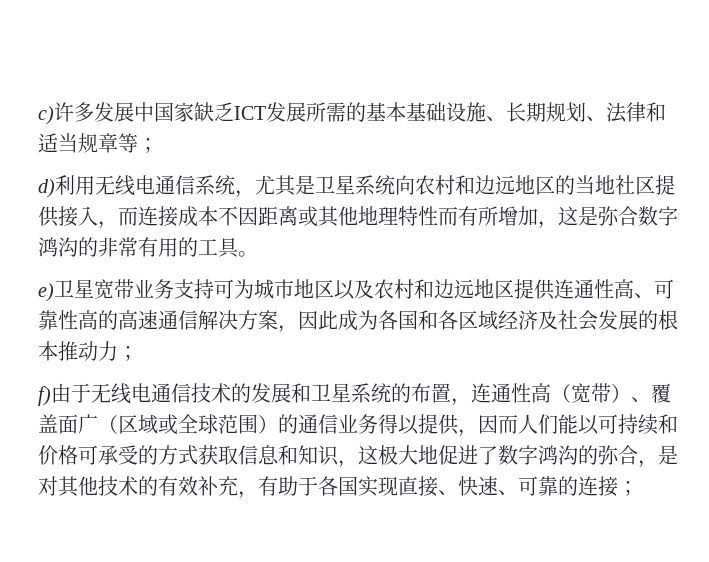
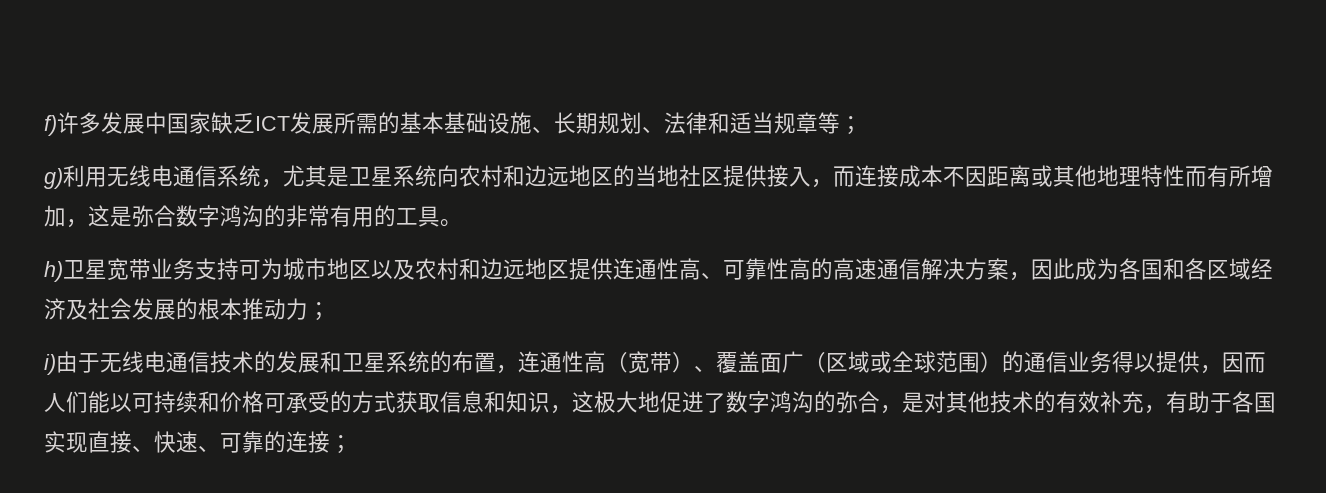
- c)许多发展中国家缺乏ICT发展所需的基本基础设施、长期规划、法律和适当规章等；
+ f)许多发展中国家缺乏ICT发展所需的基本基础设施、长期规划、法律和适当规章等；
- d)利用无线电通信系统，尤其是卫星系统向农村和边远地区的当地社区提供接入，而连接成本不因距离或其他地理特性而有所增加，这是弥合数字鸿沟的非常有用的工具。
+ g)利用无线电通信系统，尤其是卫星系统向农村和边远地区的当地社区提供接入，而连接成本不因距离或其他地理特性而有所增加，这是弥合数字鸿沟的非常有用的工具。
- e)卫星宽带业务支持可为城市地区以及农村和边远地区提供连通性高、可靠性高的高速通信解决方案，因此成为各国和各区域经济及社会发展的根本推动力；
+ h)卫星宽带业务支持可为城市地区以及农村和边远地区提供连通性高、可靠性高的高速通信解决方案，因此成为各国和各区域经济及社会发展的根本推动力；
- f)由于无线电通信技术的发展和卫星系统的布置，连通性高（宽带）、覆盖面广（区域或全球范围）的通信业务得以提供，因而人们能以可持续和价格可承受的方式获取信息和知识，这极大地促进了数字鸿沟的弥合，是对其他技术的有效补充，有助于各国实现直接、快速、可靠的连接；
+ i)由于无线电通信技术的发展和卫星系统的布置，连通性高（宽带）、覆盖面广（区域或全球范围）的通信业务得以提供，因而人们能以可持续和价格可承受的方式获取信息和知识，这极大地促进了数字鸿沟的弥合，是对其他技术的有效补充，有助于各国实现直接、快速、可靠的连接；

